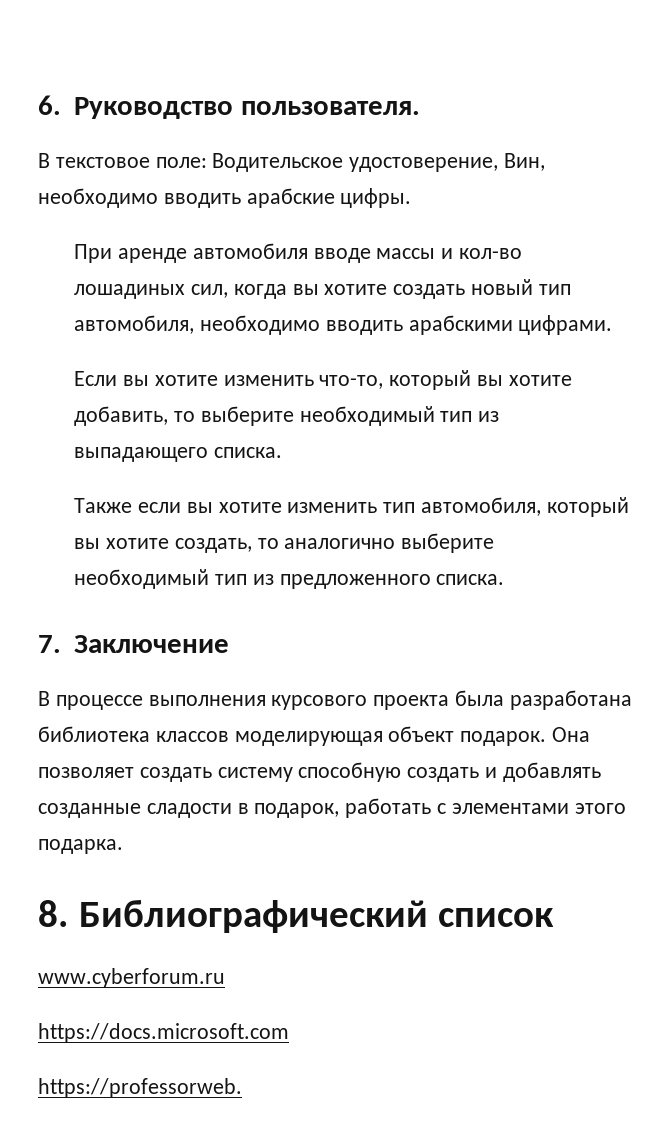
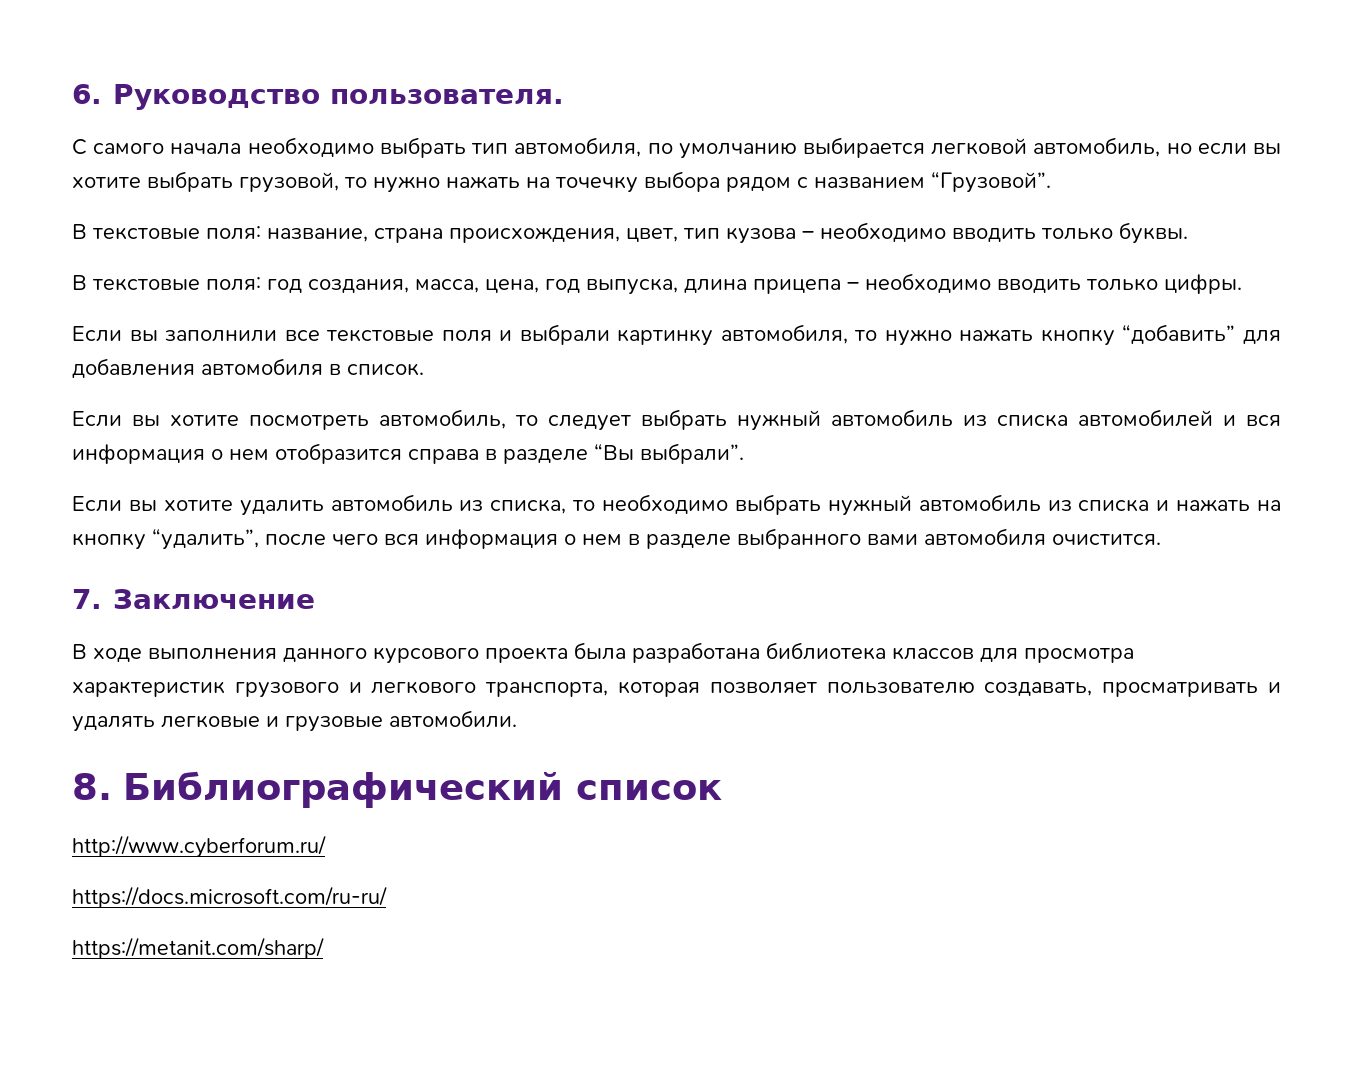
- В текстовое поле: Водительское удостоверение, Вин, необходимо вводить арабские цифры.
- При аренде автомобиля вводе массы и кол-во лошадиных сил, когда вы хотите создать новый тип автомобиля, необходимо вводить арабскими цифрами.
- Если вы хотите изменить что-то, который вы хотите добавить, то выберите необходимый тип из выпадающего списка.
- Также если вы хотите изменить тип автомобиля, который вы хотите создать, то аналогично выберите необходимый тип из предложенного списка.
+ С самого начала необходимо выбрать тип автомобиля, по умолчанию выбирается легковой автомобиль, но если вы хотите выбрать грузовой, то нужно нажать на точечку выбора рядом с названием “Грузовой”.
+ В текстовые поля: название, страна происхождения, цвет, тип кузова – необходимо вводить только буквы.
+ В текстовые поля: год создания, масса, цена, год выпуска, длина прицепа – необходимо вводить только цифры.
+ Если вы заполнили все текстовые поля и выбрали картинку автомобиля, то нужно нажать кнопку “добавить” для добавления автомобиля в список.
+ Если вы хотите посмотреть автомобиль, то следует выбрать нужный автомобиль из списка автомобилей и вся информация о нем отобразится справа в разделе “Вы выбрали”.
+ Если вы хотите удалить автомобиль из списка, то необходимо выбрать нужный автомобиль из списка и нажать на кнопку “удалить”, после чего вся информация о нем в разделе выбранного вами автомобиля очистится.
- В процессе выполнения курсового проекта была разработана библиотека классов моделирующая объект подарок. Она позволяет создать систему способную создать и добавлять созданные сладости в подарок, работать с элементами этого подарка.
+ В ходе выполнения данного курсового проекта была разработана библиотека классов для просмотра характеристик грузового и легкового транспорта, которая позволяет пользователю создавать, просматривать и удалять легковые и грузовые автомобили.
- www.cyberforum.ru
- https://docs.microsoft.com
- https://professorweb.
+ http://www.cyberforum.ru/
+ https://docs.microsoft.com/ru-ru/
+ https://metanit.com/sharp/

